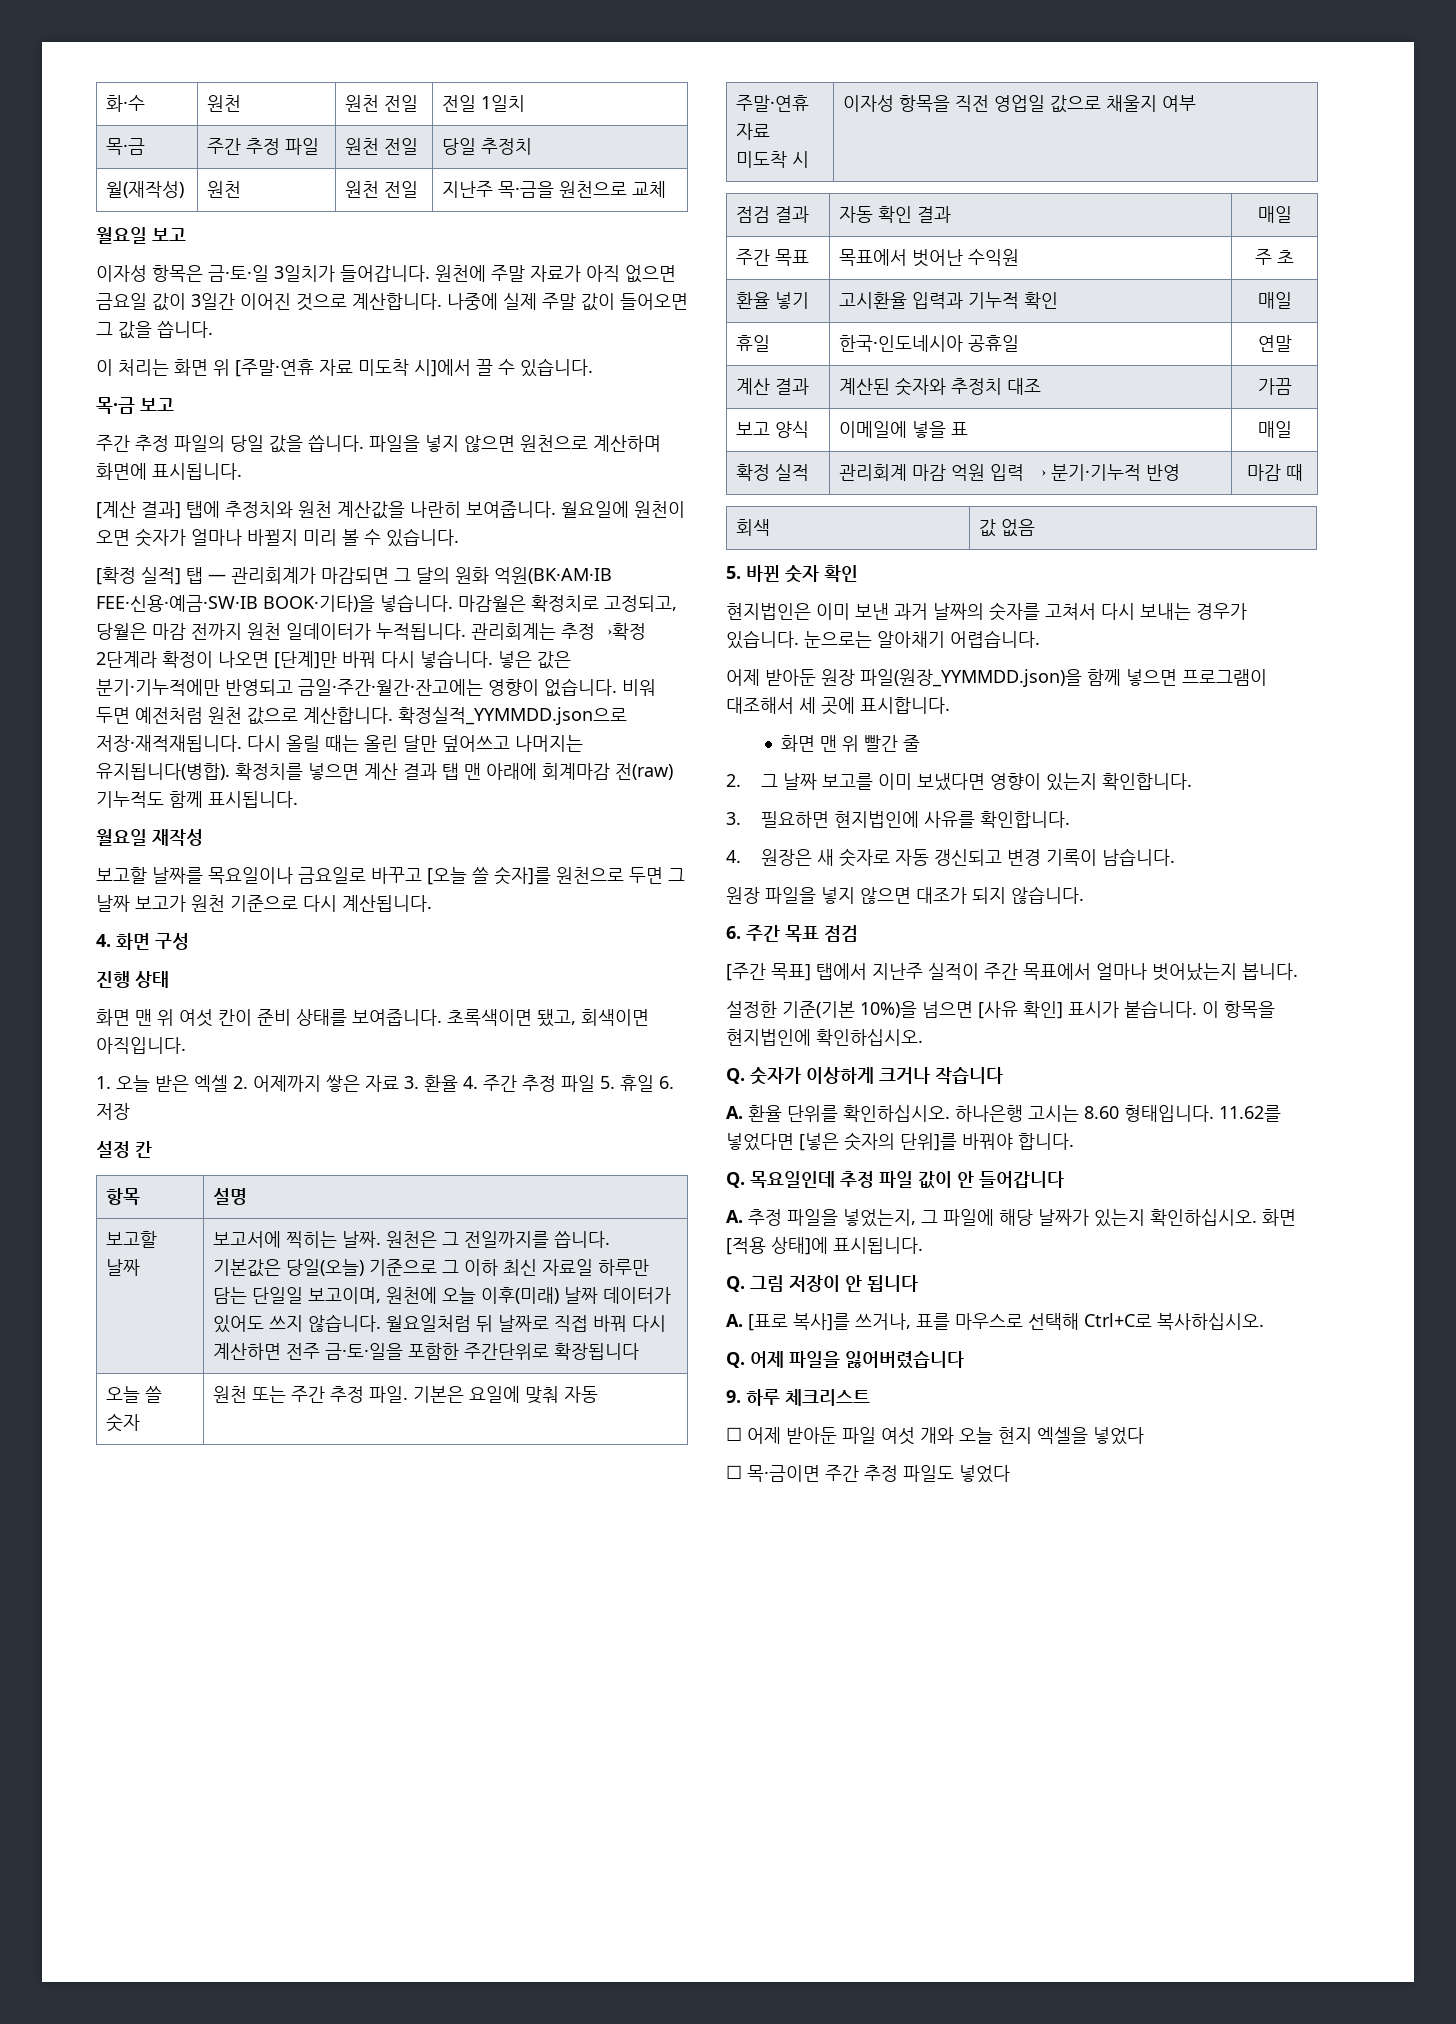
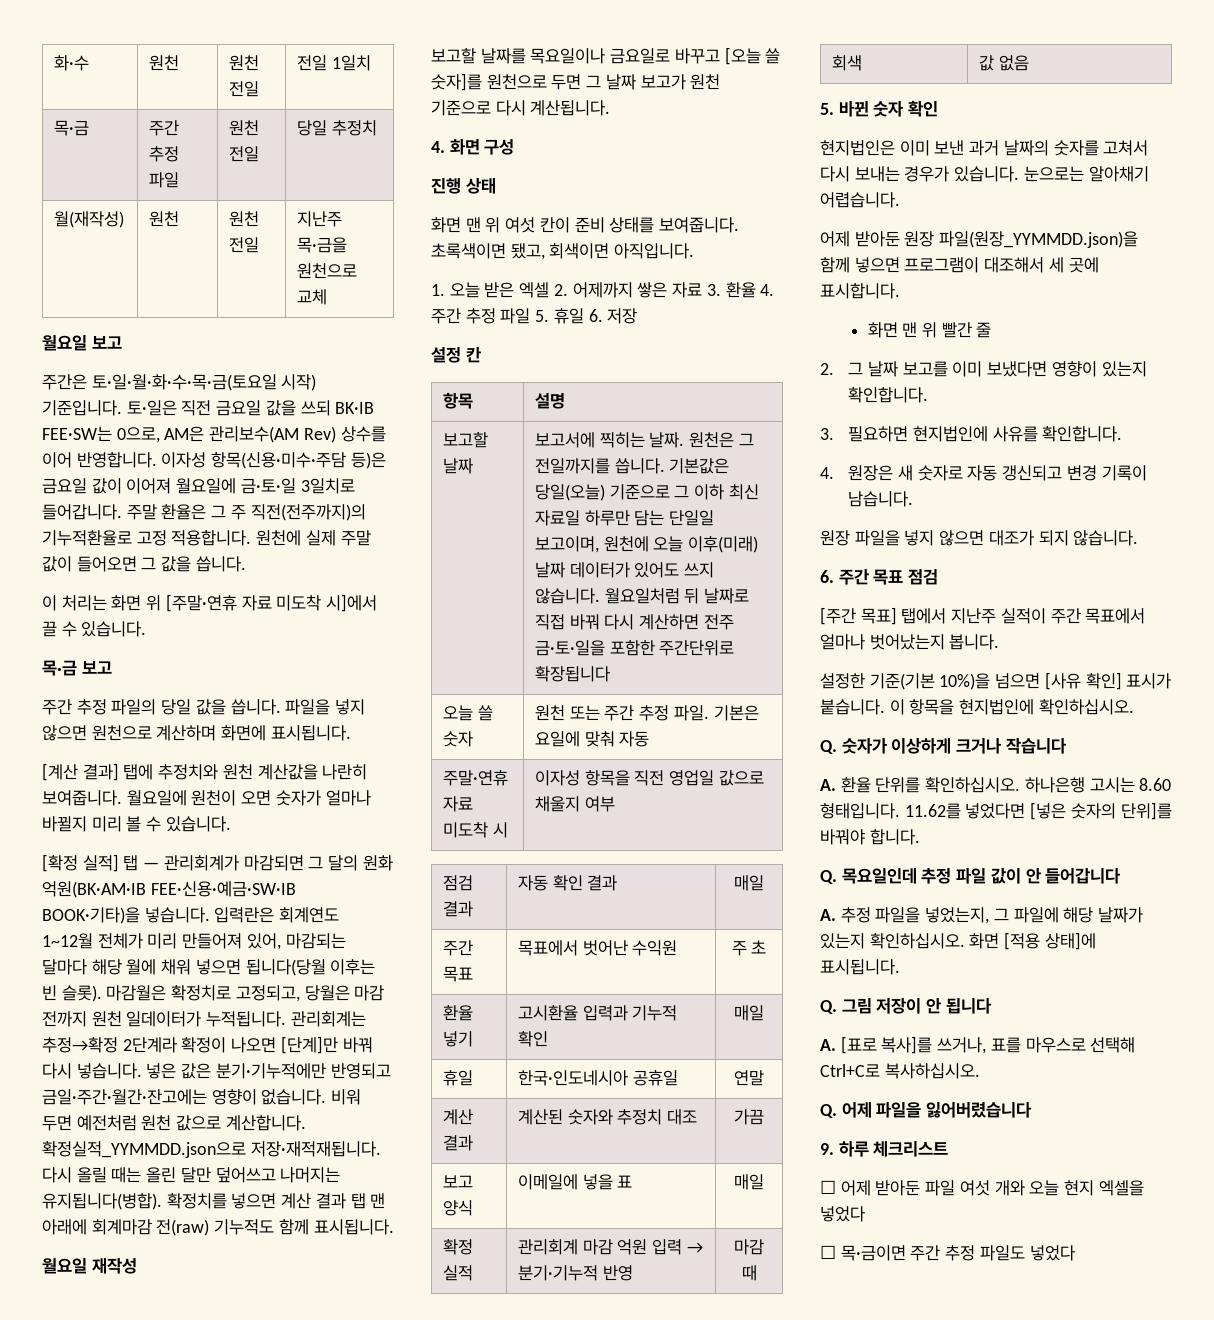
- 이자성 항목은 금·토·일 3일치가 들어갑니다. 원천에 주말 자료가 아직 없으면 금요일 값이 3일간 이어진 것으로 계산합니다. 나중에 실제 주말 값이 들어오면 그 값을 씁니다.
+ 주간은 토·일·월·화·수·목·금(토요일 시작) 기준입니다. 토·일은 직전 금요일 값을 쓰되 BK·IB FEE·SW는 0으로, AM은 관리보수(AM Rev) 상수를 이어 반영합니다. 이자성 항목(신용·미수·주담 등)은 금요일 값이 이어져 월요일에 금·토·일 3일치로 들어갑니다. 주말 환율은 그 주 직전(전주까지)의 기누적환율로 고정 적용합니다. 원천에 실제 주말 값이 들어오면 그 값을 씁니다.
+ 입력란은 회계연도 1~12월 전체가 미리 만들어져 있어, 마감되는 달마다 해당 월에 채워 넣으면 됩니다(당월 이후는 빈 슬롯).

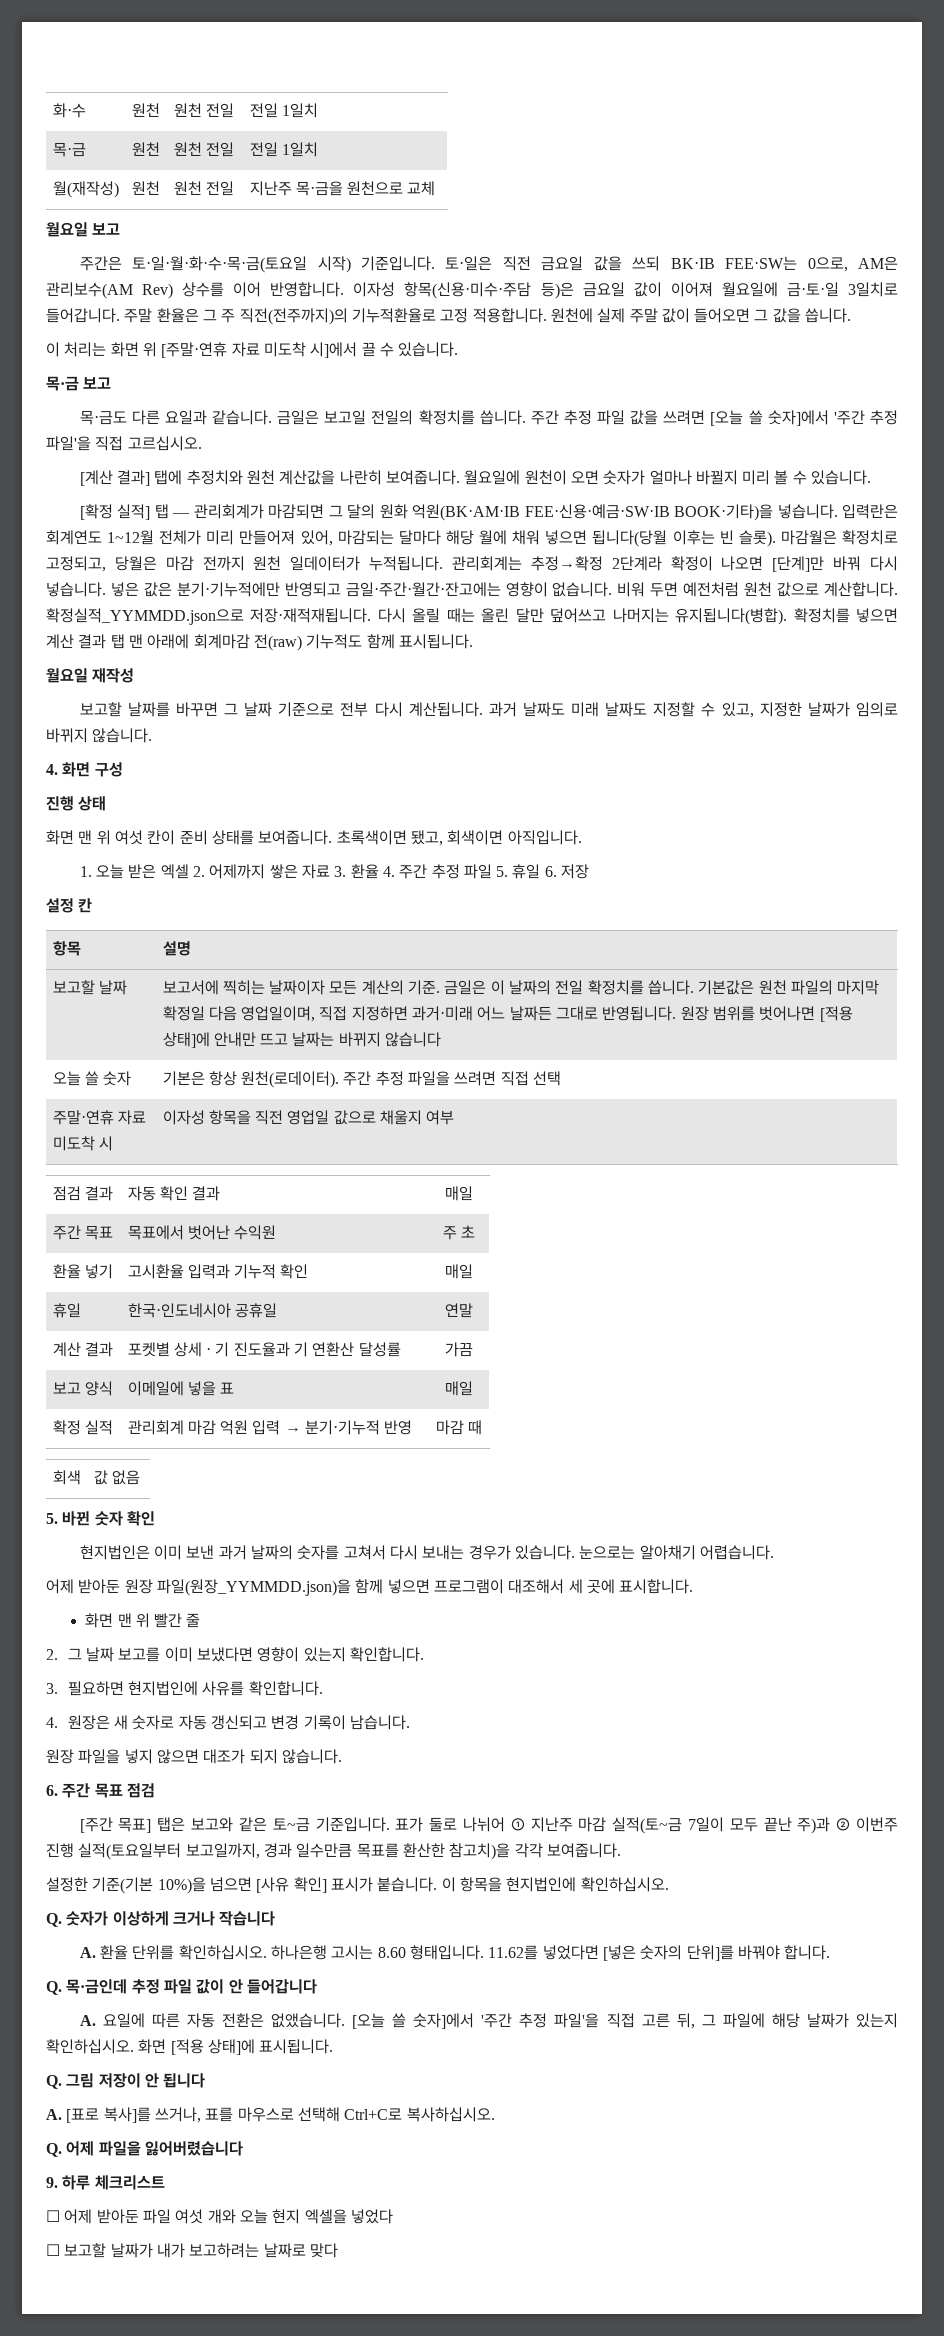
- 목·금 | 주간 추정 파일 | 원천 전일 | 당일 추정치
+ 목·금 | 원천 | 원천 전일 | 전일 1일치
- 주간 추정 파일의 당일 값을 씁니다. 파일을 넣지 않으면 원천으로 계산하며 화면에 표시됩니다.
+ 목·금도 다른 요일과 같습니다. 금일은 보고일 전일의 확정치를 씁니다. 주간 추정 파일 값을 쓰려면 [오늘 쓸 숫자]에서 '주간 추정 파일'을 직접 고르십시오.
- 보고할 날짜를 목요일이나 금요일로 바꾸고 [오늘 쓸 숫자]를 원천으로 두면 그 날짜 보고가 원천 기준으로 다시 계산됩니다.
+ 보고할 날짜를 바꾸면 그 날짜 기준으로 전부 다시 계산됩니다. 과거 날짜도 미래 날짜도 지정할 수 있고, 지정한 날짜가 임의로 바뀌지 않습니다.
- 보고할 날짜 | 보고서에 찍히는 날짜. 원천은 그 전일까지를 씁니다. 기본값은 당일(오늘) 기준으로 그 이하 최신 자료일 하루만 담는 단일일 보고이며, 원천에 오늘 이후(미래) 날짜 데이터가 있어도 쓰지 않습니다. 월요일처럼 뒤 날짜로 직접 바꿔 다시 계산하면 전주 금·토·일을 포함한 주간단위로 확장됩니다
- 오늘 쓸 숫자 | 원천 또는 주간 추정 파일. 기본은 요일에 맞춰 자동
+ 보고할 날짜 | 보고서에 찍히는 날짜이자 모든 계산의 기준. 금일은 이 날짜의 전일 확정치를 씁니다. 기본값은 원천 파일의 마지막 확정일 다음 영업일이며, 직접 지정하면 과거·미래 어느 날짜든 그대로 반영됩니다. 원장 범위를 벗어나면 [적용 상태]에 안내만 뜨고 날짜는 바뀌지 않습니다
+ 오늘 쓸 숫자 | 기본은 항상 원천(로데이터). 주간 추정 파일을 쓰려면 직접 선택
- 계산 결과 | 계산된 숫자와 추정치 대조 | 가끔
+ 계산 결과 | 포켓별 상세 · 기 진도율과 기 연환산 달성률 | 가끔
- [주간 목표] 탭에서 지난주 실적이 주간 목표에서 얼마나 벗어났는지 봅니다.
+ [주간 목표] 탭은 보고와 같은 토~금 기준입니다. 표가 둘로 나뉘어 ① 지난주 마감 실적(토~금 7일이 모두 끝난 주)과 ② 이번주 진행 실적(토요일부터 보고일까지, 경과 일수만큼 목표를 환산한 참고치)을 각각 보여줍니다.
- Q. 목요일인데 추정 파일 값이 안 들어갑니다
+ Q. 목·금인데 추정 파일 값이 안 들어갑니다
- A. 추정 파일을 넣었는지, 그 파일에 해당 날짜가 있는지 확인하십시오.
+ A. 요일에 따른 자동 전환은 없앴습니다. [오늘 쓸 숫자]에서 '주간 추정 파일'을 직접 고른 뒤, 그 파일에 해당 날짜가 있는지 확인하십시오.
- ☐ 목·금이면 주간 추정 파일도 넣었다
+ ☐ 보고할 날짜가 내가 보고하려는 날짜로 맞다

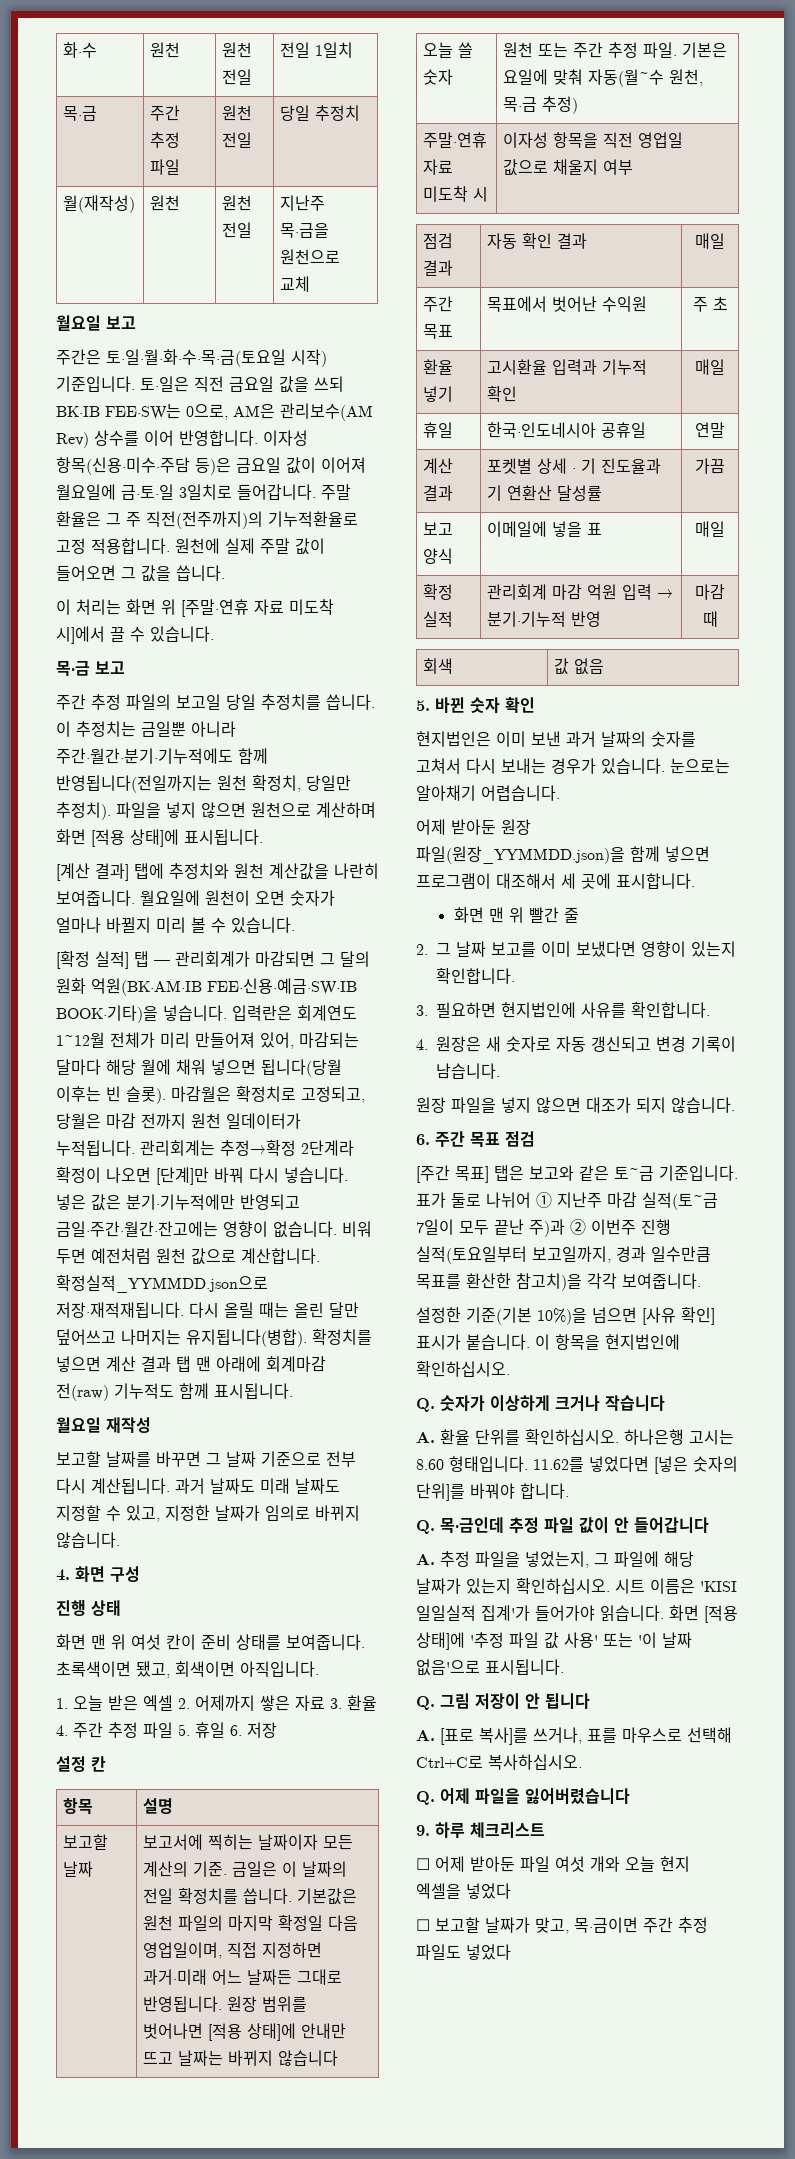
- 목·금 | 원천 | 원천 전일 | 전일 1일치
+ 목·금 | 주간 추정 파일 | 원천 전일 | 당일 추정치
- 목·금도 다른 요일과 같습니다. 금일은 보고일 전일의 확정치를 씁니다. 주간 추정 파일 값을 쓰려면 [오늘 쓸 숫자]에서 '주간 추정 파일'을 직접 고르십시오.
+ 주간 추정 파일의 보고일 당일 추정치를 씁니다. 이 추정치는 금일뿐 아니라 주간·월간·분기·기누적에도 함께 반영됩니다(전일까지는 원천 확정치, 당일만 추정치). 파일을 넣지 않으면 원천으로 계산하며 화면 [적용 상태]에 표시됩니다.
- 오늘 쓸 숫자 | 기본은 항상 원천(로데이터). 주간 추정 파일을 쓰려면 직접 선택
+ 오늘 쓸 숫자 | 원천 또는 주간 추정 파일. 기본은 요일에 맞춰 자동(월~수 원천, 목·금 추정)
- A. 요일에 따른 자동 전환은 없앴습니다. [오늘 쓸 숫자]에서 '주간 추정 파일'을 직접 고른 뒤, 그 파일에 해당 날짜가 있는지 확인하십시오.
+ A. 추정 파일을 넣었는지, 그 파일에 해당 날짜가 있는지 확인하십시오.
- 화면 [적용 상태]에 표시됩니다.
+ 시트 이름은 'KISI 일일실적 집계'가 들어가야 읽습니다. 화면 [적용 상태]에 '추정 파일 값 사용' 또는 '이 날짜 없음'으로 표시됩니다.
- ☐ 보고할 날짜가 내가 보고하려는 날짜로 맞다
+ ☐ 보고할 날짜가 맞고, 목·금이면 주간 추정 파일도 넣었다

